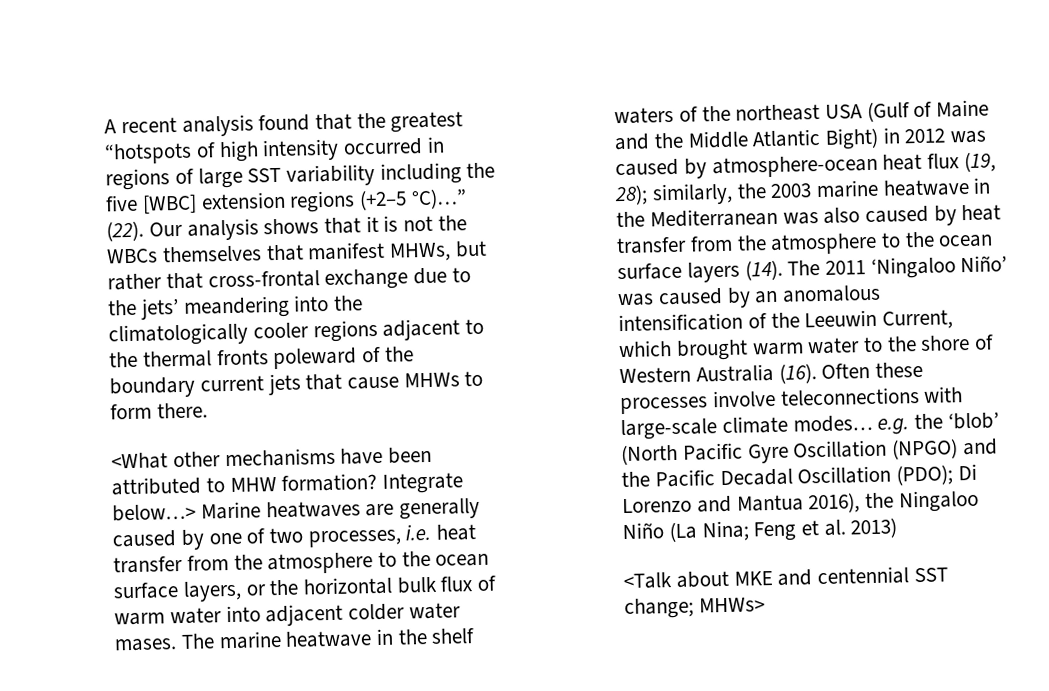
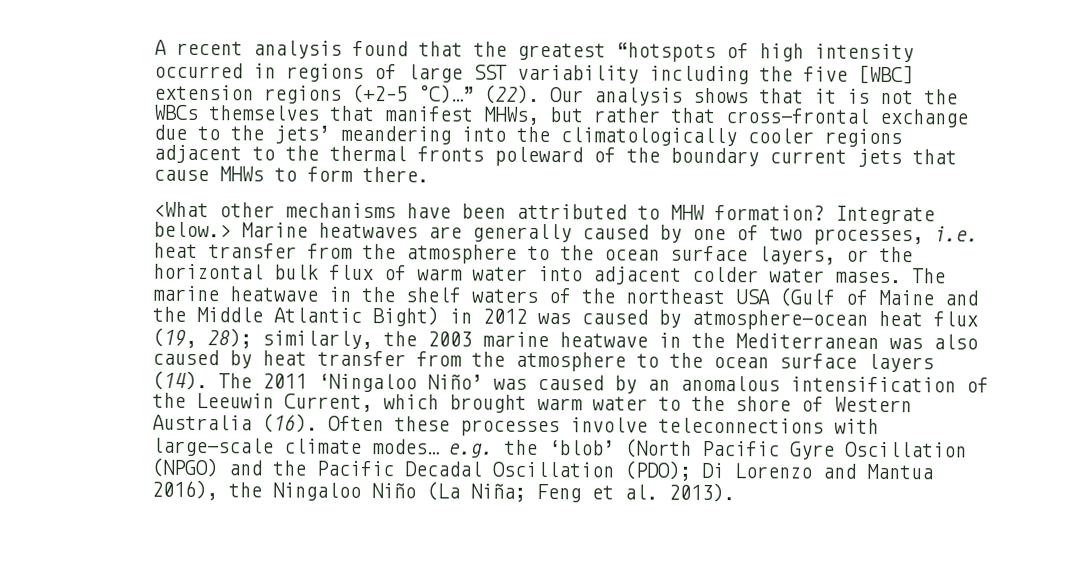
- Integrate below…> Marine heatwaves are generally caused by one of two processes, i.e. heat transfer from the atmosphere to the ocean surface layers, or the horizontal bulk flux of warm water into adjacent colder water mases.
+ Integrate below.> Marine heatwaves are generally caused by one of two processes, i.e. heat transfer from the atmosphere to the ocean surface layers, or the horizontal bulk flux of warm water into adjacent colder water mases.
- Often these processes involve teleconnections with large-scale climate modes… e.g. the ‘blob’ (North Pacific Gyre Oscillation (NPGO) and the Pacific Decadal Oscillation (PDO); Di Lorenzo and Mantua 2016), the Ningaloo Niño (La Nina; Feng et al. 2013)
- <Talk about MKE and centennial SST change; MHWs>
+ Often these processes involve teleconnections with large-scale climate modes… e.g. the ‘blob’ (North Pacific Gyre Oscillation (NPGO) and the Pacific Decadal Oscillation (PDO); Di Lorenzo and Mantua 2016), the Ningaloo Niño (La Niña; Feng et al. 2013).

